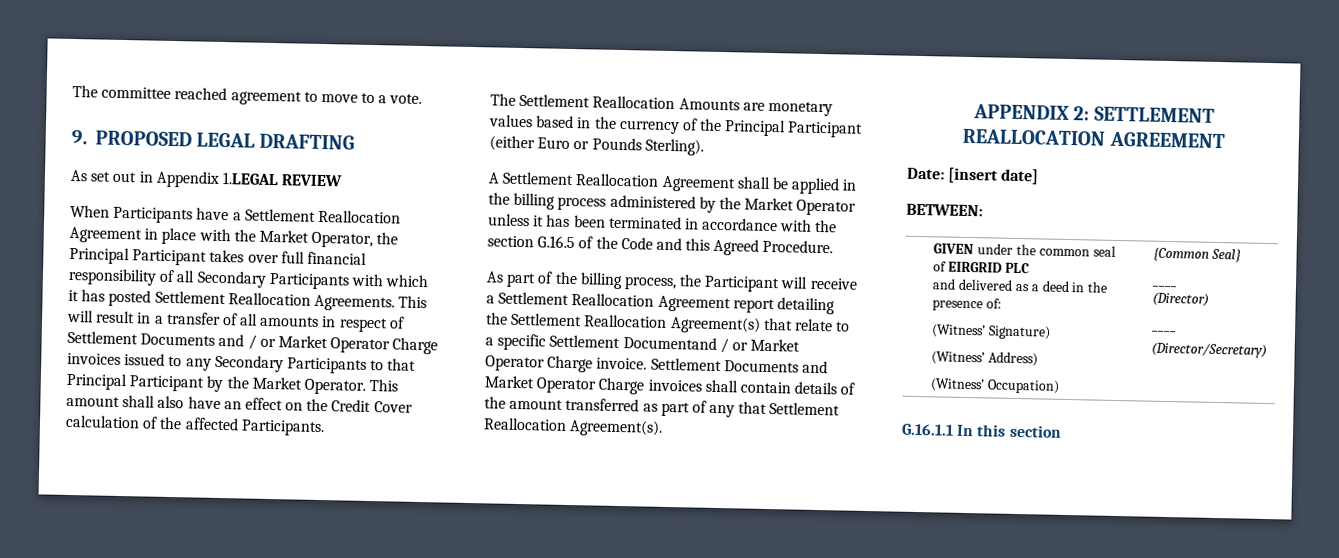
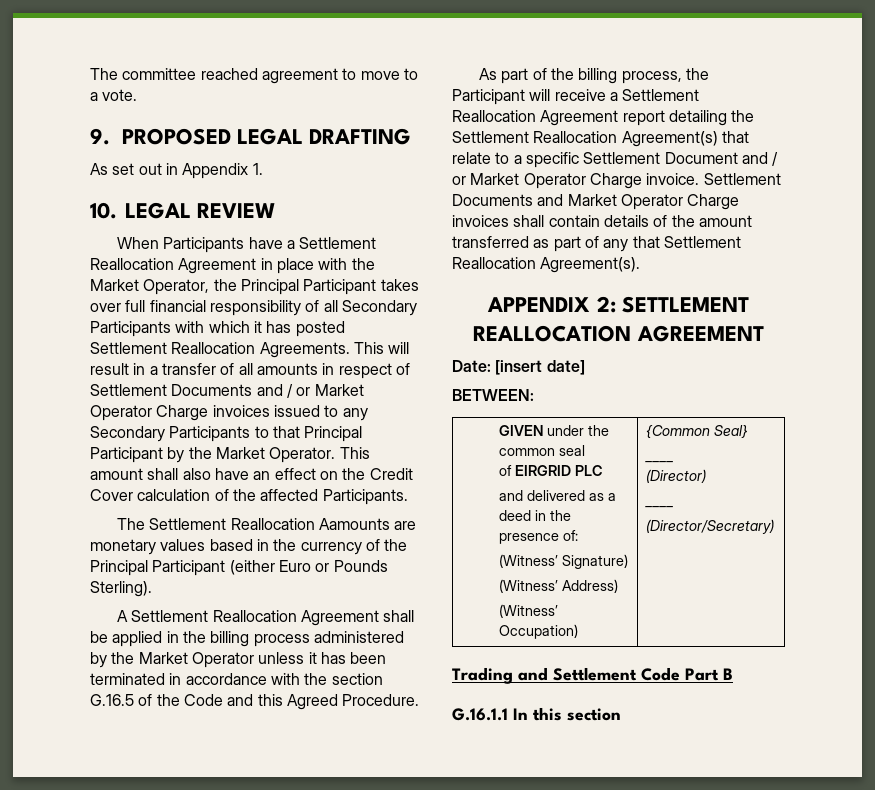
- As set out in Appendix 1.LEGAL REVIEW
+ As set out in Appendix 1.
+ 10. LEGAL REVIEW
- The Settlement Reallocation Amounts are monetary values based in the currency of the Principal Participant (either Euro or Pounds Sterling).
+ The Settlement Reallocation Aamounts are monetary values based in the currency of the Principal Participant (either Euro or Pounds Sterling).
- As part of the billing process, the Participant will receive a Settlement Reallocation Agreement report detailing the Settlement Reallocation Agreement(s) that relate to a specific Settlement Documentand / or Market Operator Charge invoice.
+ As part of the billing process, the Participant will receive a Settlement Reallocation Agreement report detailing the Settlement Reallocation Agreement(s) that relate to a specific Settlement Document and / or Market Operator Charge invoice.
+ Trading and Settlement Code Part B

